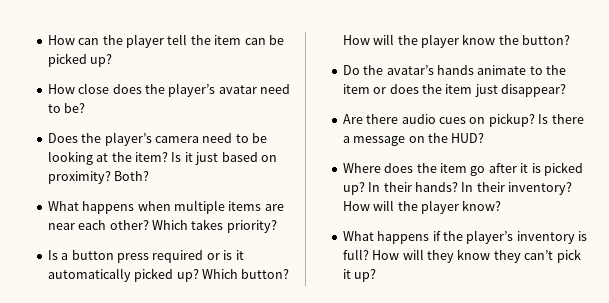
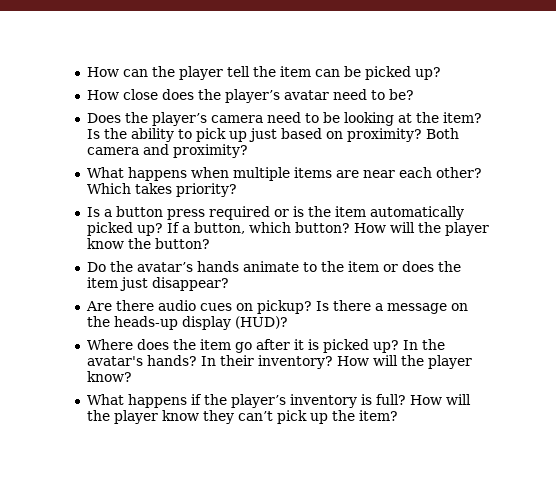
- Is it just based on proximity? Both?
+ Is the ability to pick up just based on proximity? Both camera and proximity?
- Is a button press required or is it automatically picked up?
+ Is a button press required or is the item automatically picked up?
- Which button?
+ If a button, which button?
- Is there a message on the HUD?
+ Is there a message on the heads-up display (HUD)?
- In their hands?
+ In the avatar's hands?
- How will they know they can’t pick it up?
+ How will the player know they can’t pick up the item?

